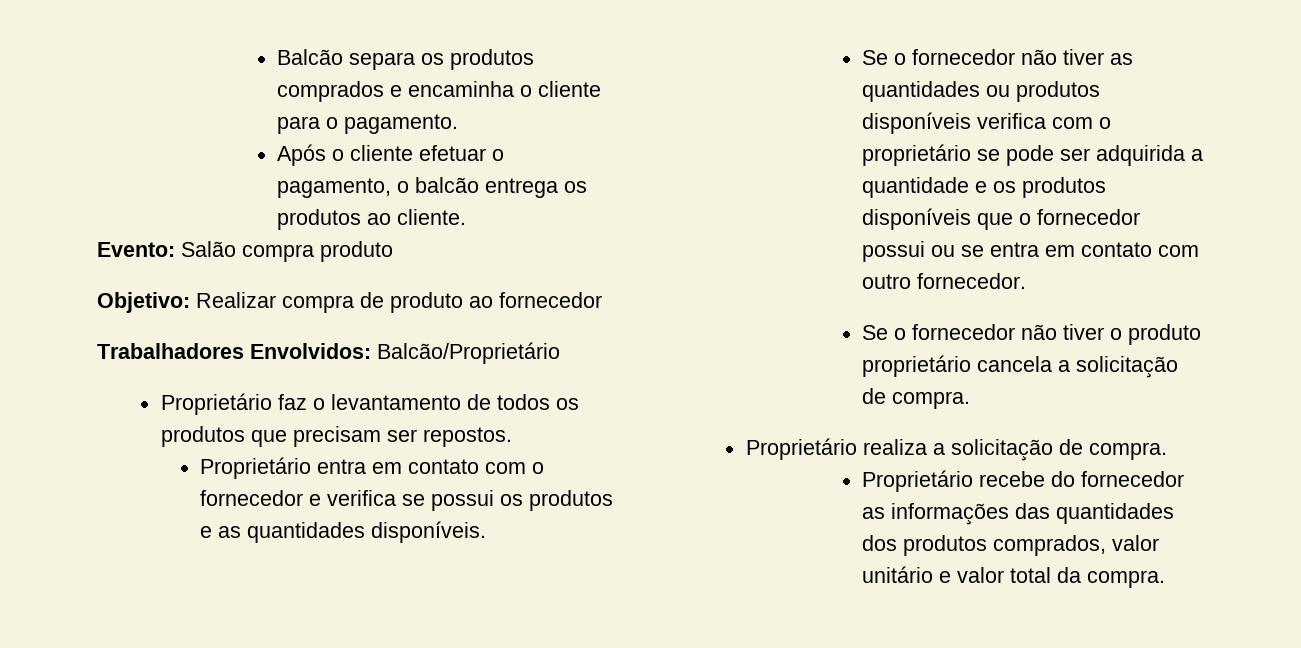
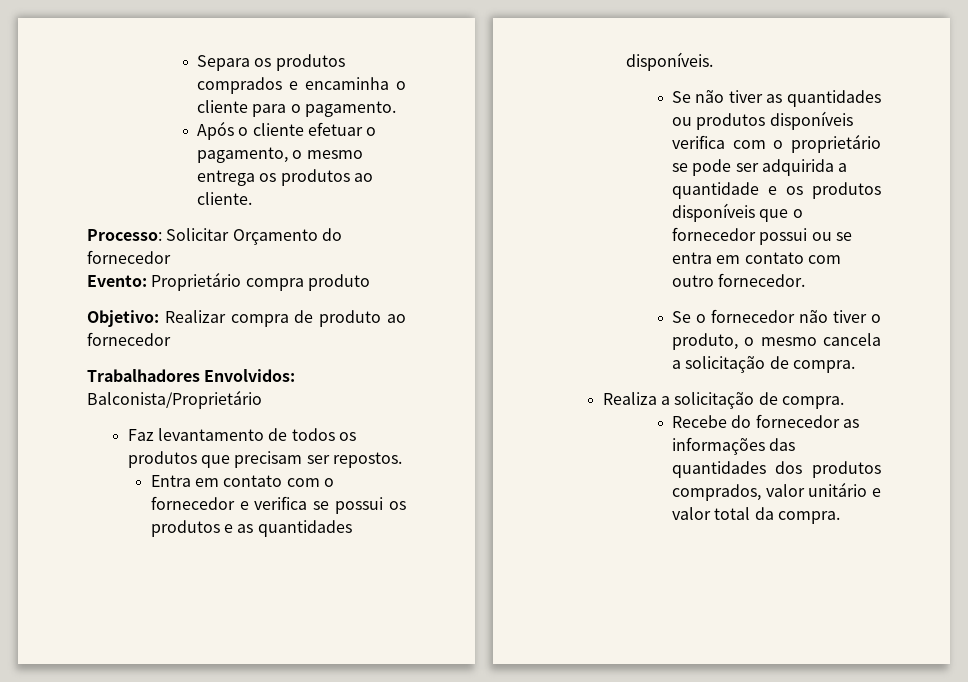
- Balcão separa os produtos comprados e encaminha o cliente para o pagamento.
+ Separa os produtos comprados e encaminha o cliente para o pagamento.
- Após o cliente efetuar o pagamento, o balcão entrega os produtos ao cliente.
+ Após o cliente efetuar o pagamento, o mesmo entrega os produtos ao cliente.
+ Processo: Solicitar Orçamento do fornecedor
- Evento: Salão compra produto
+ Evento: Proprietário compra produto
- Trabalhadores Envolvidos: Balcão/Proprietário
- Proprietário faz o levantamento de todos os produtos que precisam ser repostos.
+ Trabalhadores Envolvidos: Balconista/Proprietário
+ Faz levantamento de todos os produtos que precisam ser repostos.
- Proprietário entra em contato com o fornecedor e verifica se possui os produtos e as quantidades disponíveis.
+ Entra em contato com o fornecedor e verifica se possui os produtos e as quantidades disponíveis.
- Se o fornecedor não tiver as quantidades ou produtos disponíveis verifica com o proprietário se pode ser adquirida a quantidade e os produtos disponíveis que o fornecedor possui ou se entra em contato com outro fornecedor.
+ Se não tiver as quantidades ou produtos disponíveis verifica com o proprietário se pode ser adquirida a quantidade e os produtos disponíveis que o fornecedor possui ou se entra em contato com outro fornecedor.
- Se o fornecedor não tiver o produto proprietário cancela a solicitação de compra.
+ Se o fornecedor não tiver o produto, o mesmo cancela a solicitação de compra.
- Proprietário realiza a solicitação de compra.
- Proprietário recebe do fornecedor as informações das quantidades dos produtos comprados, valor unitário e valor total da compra.
+ Realiza a solicitação de compra.
+ Recebe do fornecedor as informações das quantidades dos produtos comprados, valor unitário e valor total da compra.

